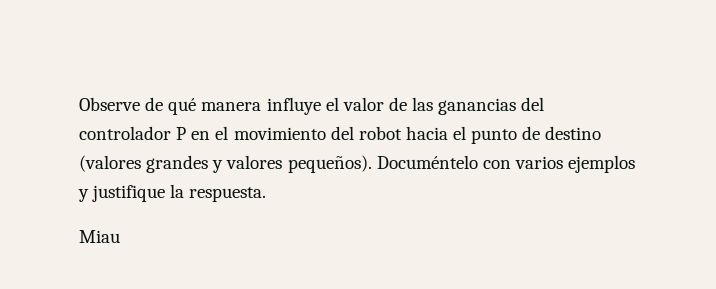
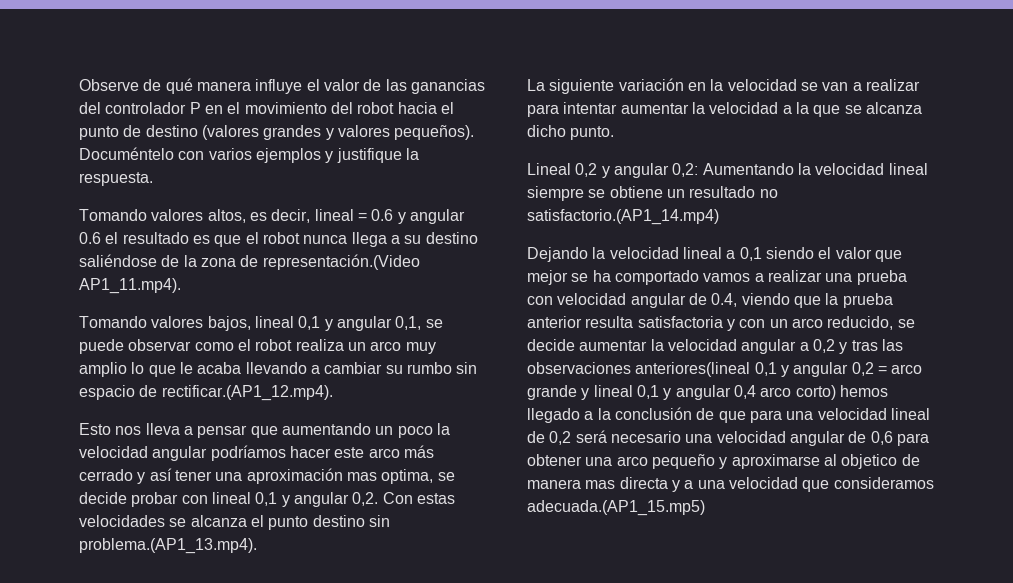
- Miau
+ Tomando valores altos, es decir, lineal = 0.6 y angular 0.6 el resultado es que el robot nunca llega a su destino saliéndose de la zona de representación.(Video AP1_11.mp4).
+ Tomando valores bajos, lineal 0,1 y angular 0,1, se puede observar como el robot realiza un arco muy amplio lo que le acaba llevando a cambiar su rumbo sin espacio de rectificar.(AP1_12.mp4).
+ Esto nos lleva a pensar que aumentando un poco la velocidad angular podríamos hacer este arco más cerrado y así tener una aproximación mas optima, se decide probar con lineal 0,1 y angular 0,2. Con estas velocidades se alcanza el punto destino sin problema.(AP1_13.mp4).
+ La siguiente variación en la velocidad se van a realizar para intentar aumentar la velocidad a la que se alcanza dicho punto.
+ Lineal 0,2 y angular 0,2: Aumentando la velocidad lineal siempre se obtiene un resultado no satisfactorio.(AP1_14.mp4)
+ Dejando la velocidad lineal a 0,1 siendo el valor que mejor se ha comportado vamos a realizar una prueba con velocidad angular de 0.4, viendo que la prueba anterior resulta satisfactoria y con un arco reducido, se decide aumentar la velocidad angular a 0,2 y tras las observaciones anteriores(lineal 0,1 y angular 0,2 = arco grande y lineal 0,1 y angular 0,4 arco corto) hemos llegado a la conclusión de que para una velocidad lineal de 0,2 será necesario una velocidad angular de 0,6 para obtener una arco pequeño y aproximarse al objetico de manera mas directa y a una velocidad que consideramos adecuada.(AP1_15.mp5)

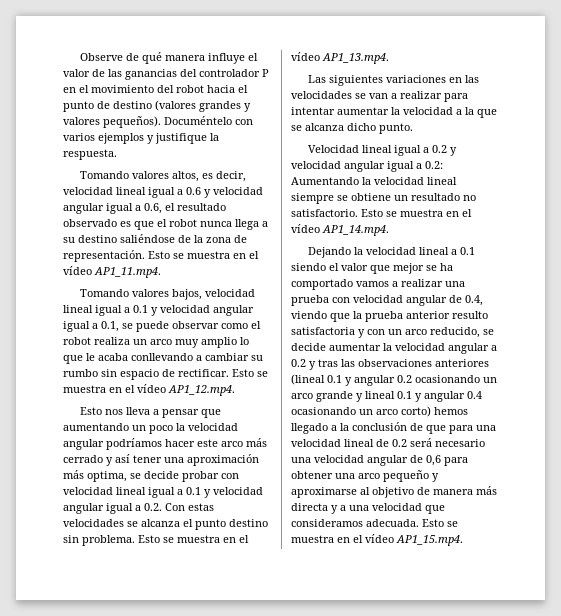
- Tomando valores altos, es decir, lineal = 0.6 y angular 0.6 el resultado es que el robot nunca llega a su destino saliéndose de la zona de representación.(Video AP1_11.mp4).
- Tomando valores bajos, lineal 0,1 y angular 0,1, se puede observar como el robot realiza un arco muy amplio lo que le acaba llevando a cambiar su rumbo sin espacio de rectificar.(AP1_12.mp4).
+ Tomando valores altos, es decir, velocidad lineal igual a 0.6 y velocidad angular igual a 0.6, el resultado observado es que el robot nunca llega a su destino saliéndose de la zona de representación. Esto se muestra en el vídeo AP1_11.mp4.
+ Tomando valores bajos, velocidad lineal igual a 0.1 y velocidad angular igual a 0.1, se puede observar como el robot realiza un arco muy amplio lo que le acaba conllevando a cambiar su rumbo sin espacio de rectificar. Esto se muestra en el vídeo AP1_12.mp4.
- Esto nos lleva a pensar que aumentando un poco la velocidad angular podríamos hacer este arco más cerrado y así tener una aproximación mas optima, se decide probar con lineal 0,1 y angular 0,2. Con estas velocidades se alcanza el punto destino sin problema.(AP1_13.mp4).
- La siguiente variación en la velocidad se van a realizar para intentar aumentar la velocidad a la que se alcanza dicho punto.
+ Esto nos lleva a pensar que aumentando un poco la velocidad angular podríamos hacer este arco más cerrado y así tener una aproximación más optima, se decide probar con velocidad lineal igual a 0.1 y velocidad angular igual a 0.2. Con estas velocidades se alcanza el punto destino sin problema. Esto se muestra en el vídeo AP1_13.mp4.
+ Las siguientes variaciones en las velocidades se van a realizar para intentar aumentar la velocidad a la que se alcanza dicho punto.
- Lineal 0,2 y angular 0,2: Aumentando la velocidad lineal siempre se obtiene un resultado no satisfactorio.(AP1_14.mp4)
+ Velocidad lineal igual a 0.2 y velocidad angular igual a 0.2: Aumentando la velocidad lineal siempre se obtiene un resultado no satisfactorio. Esto se muestra en el vídeo AP1_14.mp4.
- Dejando la velocidad lineal a 0,1 siendo el valor que mejor se ha comportado vamos a realizar una prueba con velocidad angular de 0.4, viendo que la prueba anterior resulta satisfactoria y con un arco reducido, se decide aumentar la velocidad angular a 0,2 y tras las observaciones anteriores(lineal 0,1 y angular 0,2 = arco grande y lineal 0,1 y angular 0,4 arco corto) hemos llegado a la conclusión de que para una velocidad lineal de 0,2 será necesario una velocidad angular de 0,6 para obtener una arco pequeño y aproximarse al objetico de manera mas directa y a una velocidad que consideramos adecuada.(AP1_15.mp5)
+ Dejando la velocidad lineal a 0.1 siendo el valor que mejor se ha comportado vamos a realizar una prueba con velocidad angular de 0.4, viendo que la prueba anterior resulto satisfactoria y con un arco reducido, se decide aumentar la velocidad angular a 0.2 y tras las observaciones anteriores (lineal 0.1 y angular 0.2 ocasionando un arco grande y lineal 0.1 y angular 0.4 ocasionando un arco corto) hemos llegado a la conclusión de que para una velocidad lineal de 0.2 será necesario una velocidad angular de 0,6 para obtener una arco pequeño y aproximarse al objetivo de manera más directa y a una velocidad que consideramos adecuada. Esto se muestra en el vídeo AP1_15.mp4.

